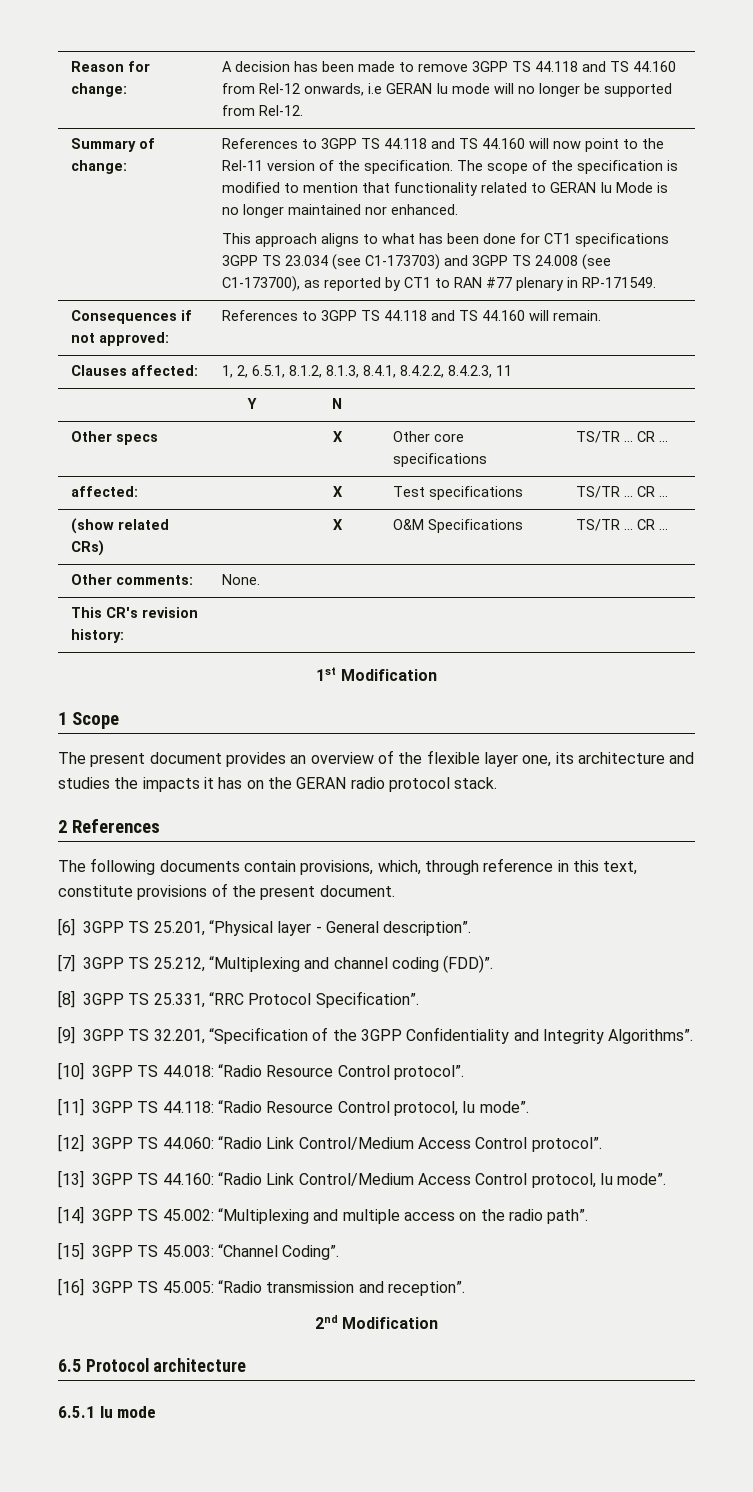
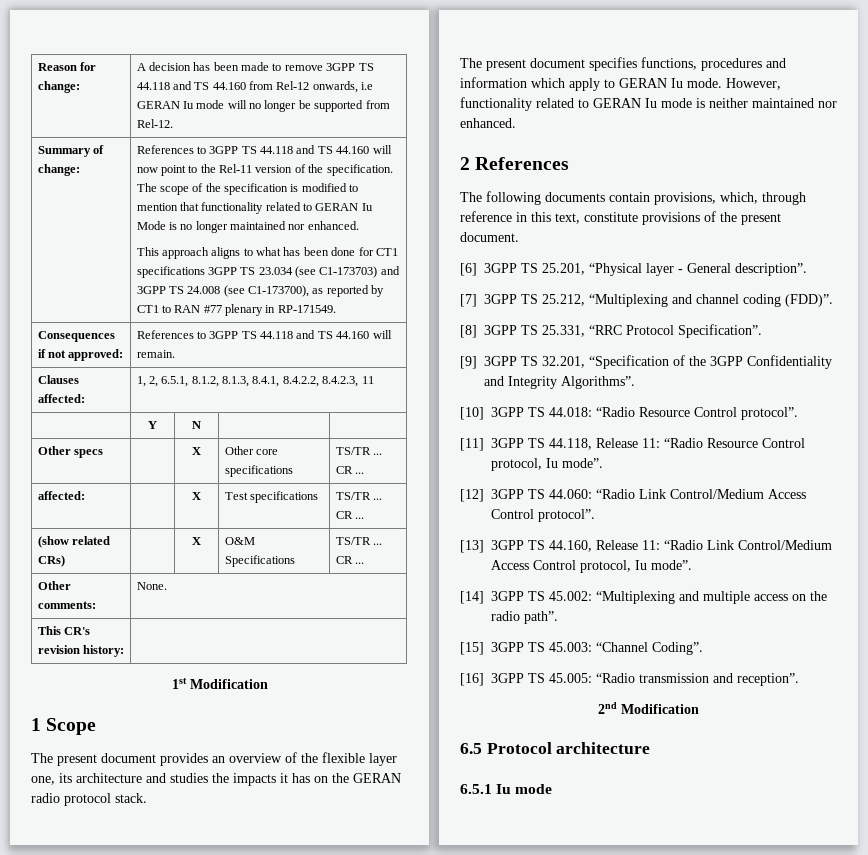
+ The present document specifies functions, procedures and information which apply to GERAN Iu mode. However, functionality related to GERAN Iu mode is neither maintained nor enhanced.
- [11] 3GPP TS 44.118: “Radio Resource Control protocol, Iu mode”.
+ [11] 3GPP TS 44.118, Release 11: “Radio Resource Control protocol, Iu mode”.
- [13] 3GPP TS 44.160: “Radio Link Control/Medium Access Control protocol, Iu mode”.
+ [13] 3GPP TS 44.160, Release 11: “Radio Link Control/Medium Access Control protocol, Iu mode”.

